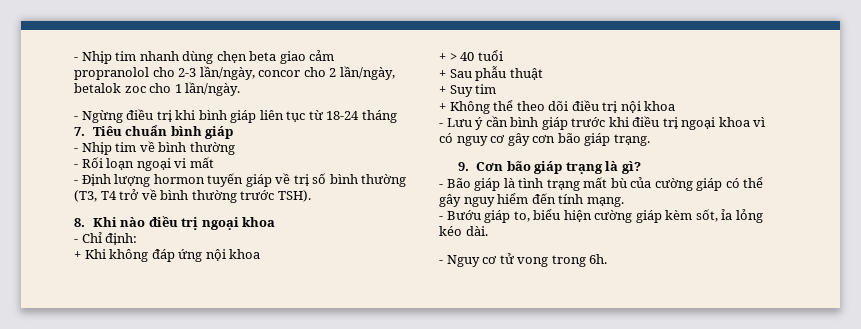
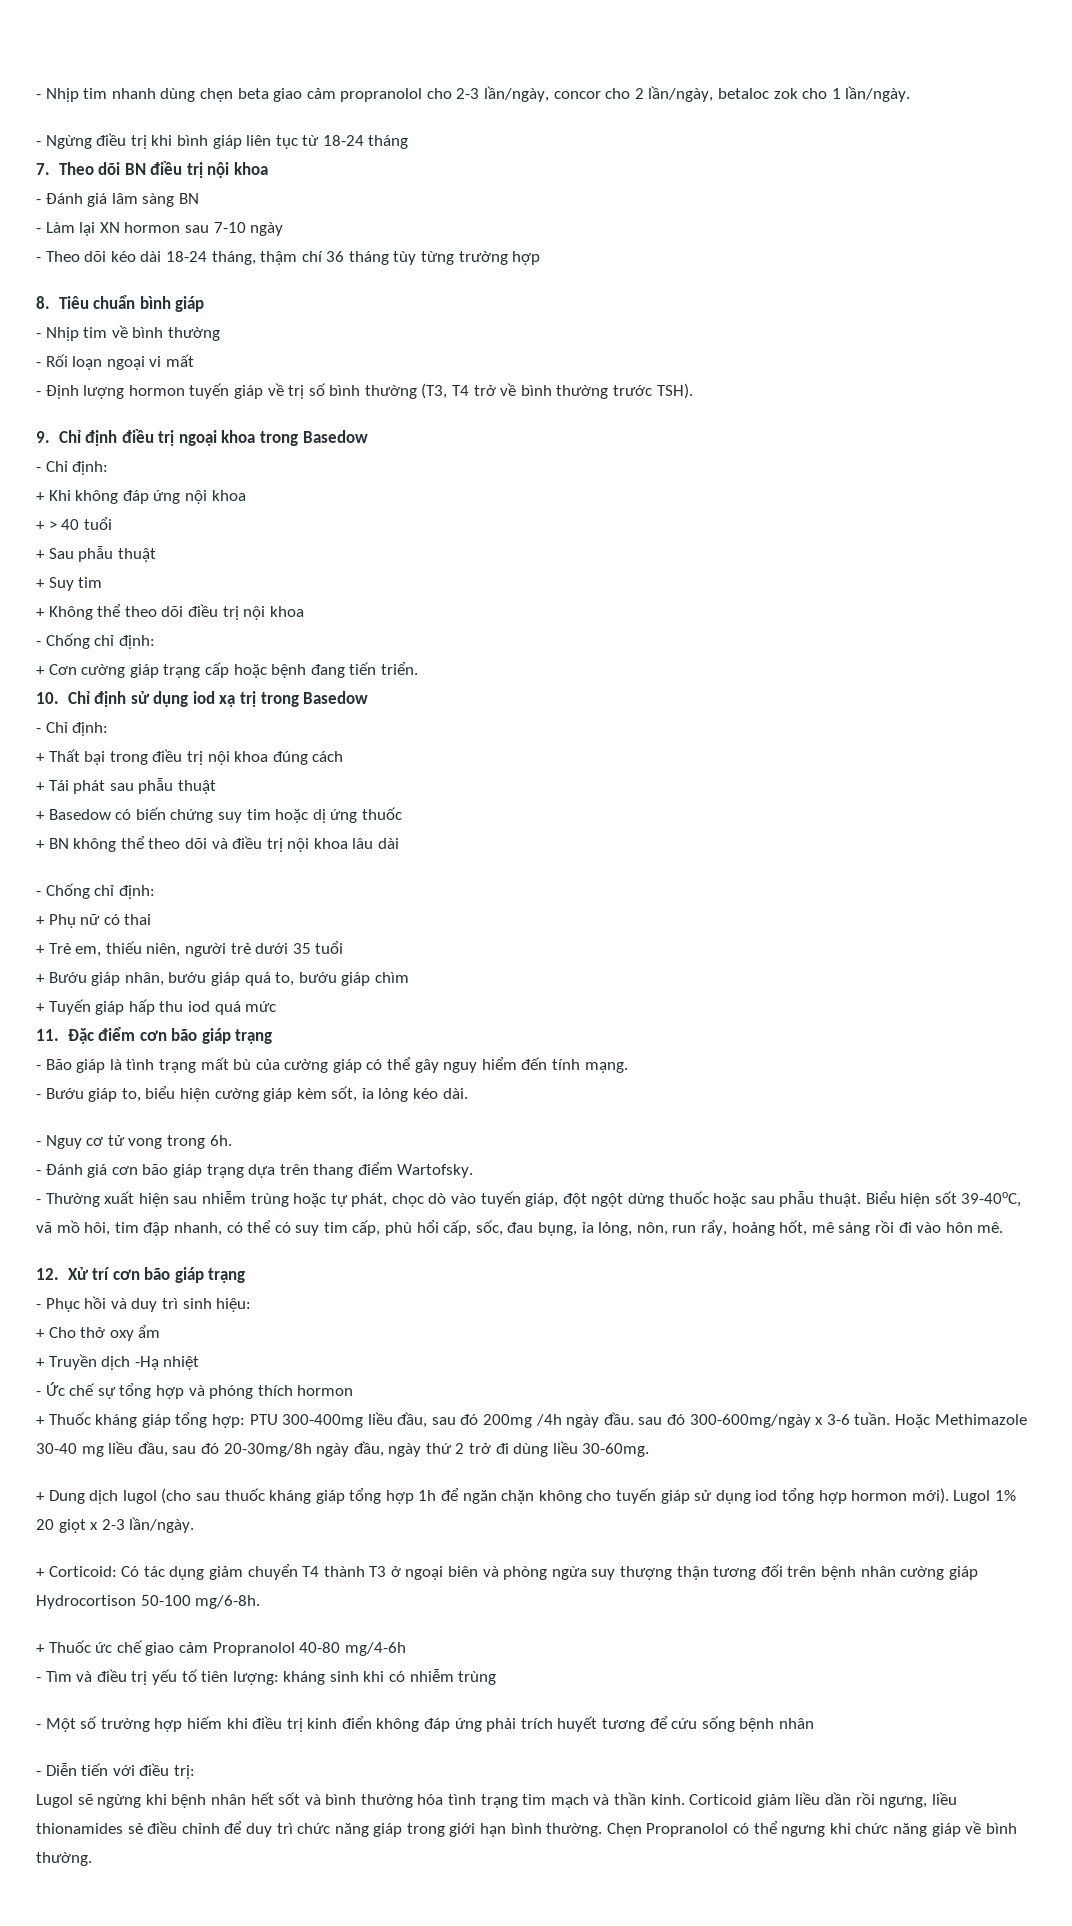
- - Nhịp tim nhanh dùng chẹn beta giao cảm propranolol cho 2-3 lần/ngày, concor cho 2 lần/ngày, betalok zoc cho 1 lần/ngày.
+ - Nhịp tim nhanh dùng chẹn beta giao cảm propranolol cho 2-3 lần/ngày, concor cho 2 lần/ngày, betaloc zok cho 1 lần/ngày.
- 7. Tiêu chuẩn bình giáp
+ 7. Theo dõi BN điều trị nội khoa
+ - Đánh giá lâm sàng BN
+ - Làm lại XN hormon sau 7-10 ngày
+ - Theo dõi kéo dài 18-24 tháng, thậm chí 36 tháng tùy từng trường hợp
+ 8. Tiêu chuẩn bình giáp
- 8. Khi nào điều trị ngoại khoa
+ 9. Chỉ định điều trị ngoại khoa trong Basedow
  + Không thể theo dõi điều trị nội khoa
- - Lưu ý cần bình giáp trước khi điều trị ngoại khoa vì có nguy cơ gây cơn bão giáp trạng.
- 9. Cơn bão giáp trạng là gì?
+ - Chống chỉ định:
+ + Cơn cường giáp trạng cấp hoặc bệnh đang tiến triển.
+ 10. Chỉ định sử dụng iod xạ trị trong Basedow
+ - Chỉ định:
+ + Thất bại trong điều trị nội khoa đúng cách
+ + Tái phát sau phẫu thuật
+ + Basedow có biến chứng suy tim hoặc dị ứng thuốc
+ + BN không thể theo dõi và điều trị nội khoa lâu dài
+ - Chống chỉ định:
+ + Phụ nữ có thai
+ + Trẻ em, thiếu niên, người trẻ dưới 35 tuổi
+ + Bướu giáp nhân, bướu giáp quá to, bướu giáp chìm
+ + Tuyến giáp hấp thu iod quá mức
+ 11. Đặc điểm cơn bão giáp trạng
+ - Đánh giá cơn bão giáp trạng dựa trên thang điểm Wartofsky.
+ - Thường xuất hiện sau nhiễm trùng hoặc tự phát, chọc dò vào tuyến giáp, đột ngột dừng thuốc hoặc sau phẫu thuật. Biểu hiện sốt 39-40oC, vã mồ hôi, tim đập nhanh, có thể có suy tim cấp, phù hổi cấp, sốc, đau bụng, ỉa lỏng, nôn, run rẩy, hoảng hốt, mê sảng rồi đi vào hôn mê.
+ 12. Xử trí cơn bão giáp trạng
+ - Phục hồi và duy trì sinh hiệu:
+ + Cho thở oxy ẩm
+ + Truyền dịch -Hạ nhiệt
+ - Ức chế sự tổng hợp và phóng thích hormon
+ + Thuốc kháng giáp tổng hợp: PTU 300-400mg liều đầu, sau đó 200mg /4h ngày đầu. sau đó 300-600mg/ngày x 3-6 tuần. Hoặc Methimazole 30-40 mg liều đầu, sau đó 20-30mg/8h ngày đầu, ngày thứ 2 trở đi dùng liều 30-60mg.
+ + Dung dịch lugol (cho sau thuốc kháng giáp tổng hợp 1h để ngăn chặn không cho tuyến giáp sử dụng iod tổng hợp hormon mới). Lugol 1% 20 giọt x 2-3 lần/ngày.
+ + Corticoid: Có tác dụng giảm chuyển T4 thành T3 ở ngoại biên và phòng ngừa suy thượng thận tương đối trên bệnh nhân cường giáp Hydrocortison 50-100 mg/6-8h.
+ + Thuốc ức chế giao cảm Propranolol 40-80 mg/4-6h
+ - Tìm và điều trị yếu tố tiên lượng: kháng sinh khi có nhiễm trùng
+ - Một số trường hợp hiếm khi điều trị kinh điển không đáp ứng phải trích huyết tương để cứu sống bệnh nhân
+ - Diễn tiến với điều trị:
+ Lugol sẽ ngừng khi bệnh nhân hết sốt và bình thường hóa tình trạng tim mạch và thần kinh. Corticoid giảm liều dần rồi ngưng, liều thionamides sẻ điều chỉnh để duy trì chức năng giáp trong giới hạn bình thường. Chẹn Propranolol có thể ngưng khi chức năng giáp về bình thường.

